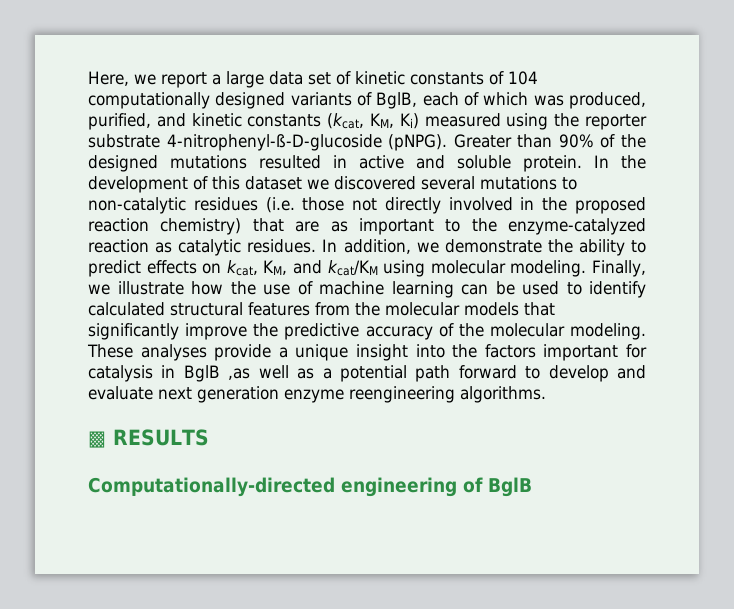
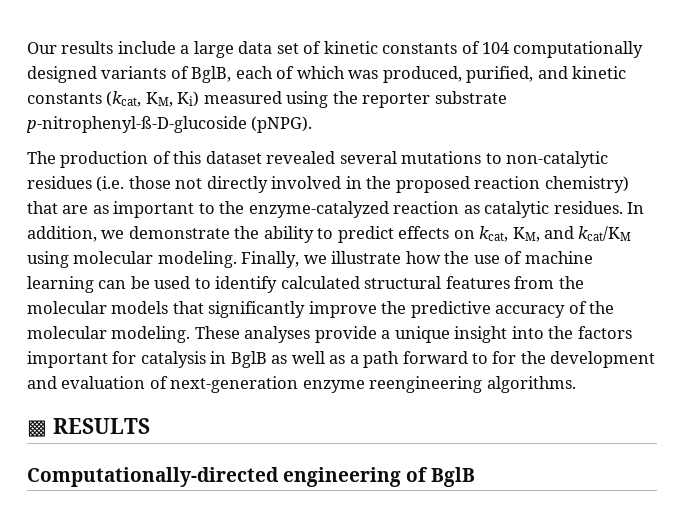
- Here, we report a large data set of kinetic constants of 104 computationally designed variants of BglB, each of which was produced, purified, and kinetic constants (kcat, KM, Ki) measured using the reporter substrate 4-nitrophenyl-ß-D-glucoside (pNPG). Greater than 90% of the designed mutations resulted in active and soluble protein. In the development of this dataset we discovered several mutations to non-catalytic residues (i.e. those not directly involved in the proposed reaction chemistry) that are as important to the enzyme-catalyzed reaction as catalytic residues.
+ Our results include a large data set of kinetic constants of 104 computationally designed variants of BglB, each of which was produced, purified, and kinetic constants (kcat, KM, Ki) measured using the reporter substrate p-nitrophenyl-ß-D-glucoside (pNPG).
+ The production of this dataset revealed several mutations to non-catalytic residues (i.e. those not directly involved in the proposed reaction chemistry) that are as important to the enzyme-catalyzed reaction as catalytic residues.
- These analyses provide a unique insight into the factors important for catalysis in BglB ,as well as a potential path forward to develop and evaluate next generation enzyme reengineering algorithms.
+ These analyses provide a unique insight into the factors important for catalysis in BglB as well as a path forward to for the development and evaluation of next-generation enzyme reengineering algorithms.

